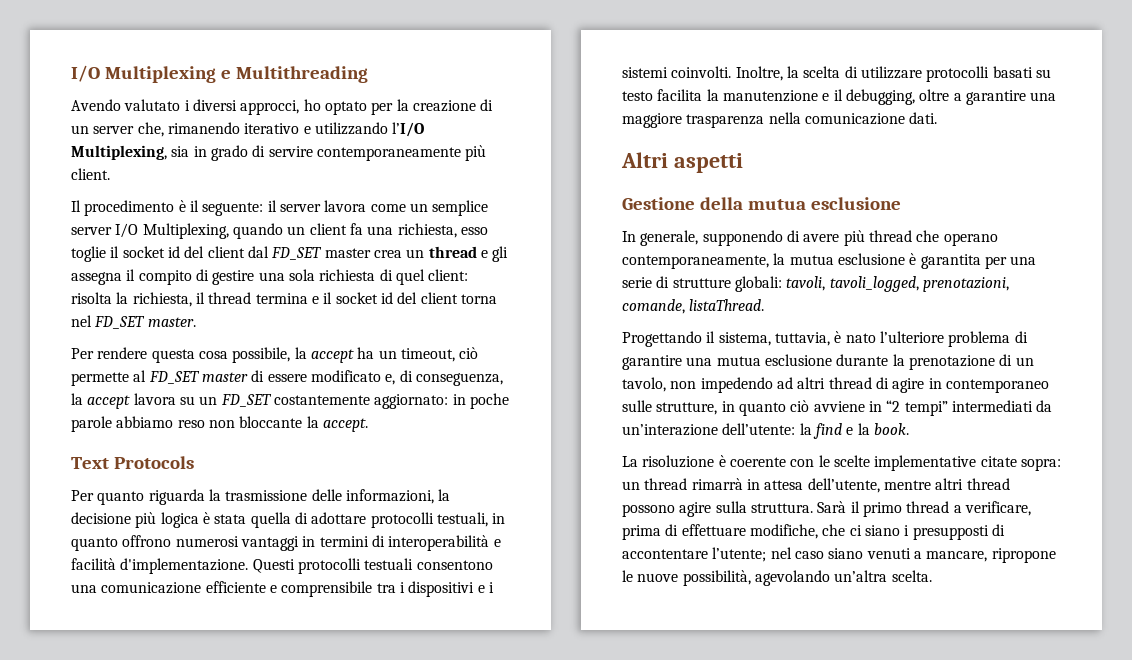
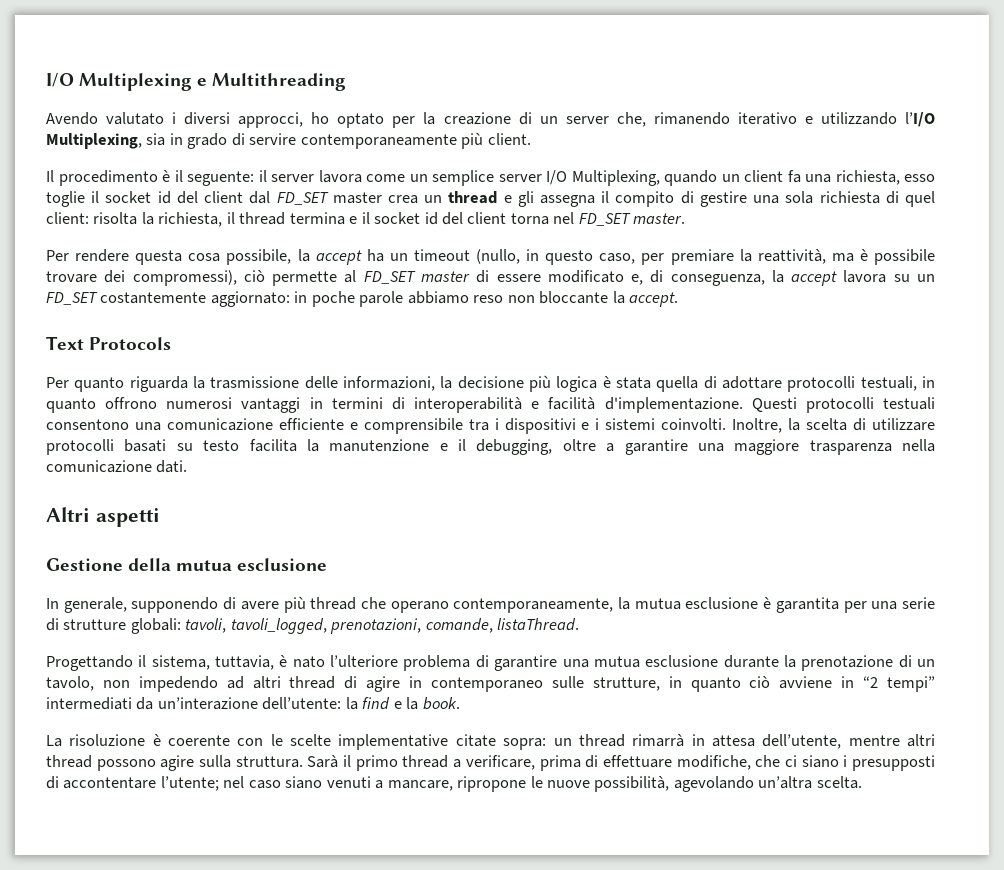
- Per rendere questa cosa possibile, la accept ha un timeout, ciò permette al FD_SET master di essere modificato e, di conseguenza, la accept lavora su un FD_SET costantemente aggiornato: in poche parole abbiamo reso non bloccante la accept.
+ Per rendere questa cosa possibile, la accept ha un timeout (nullo, in questo caso, per premiare la reattività, ma è possibile trovare dei compromessi), ciò permette al FD_SET master di essere modificato e, di conseguenza, la accept lavora su un FD_SET costantemente aggiornato: in poche parole abbiamo reso non bloccante la accept.

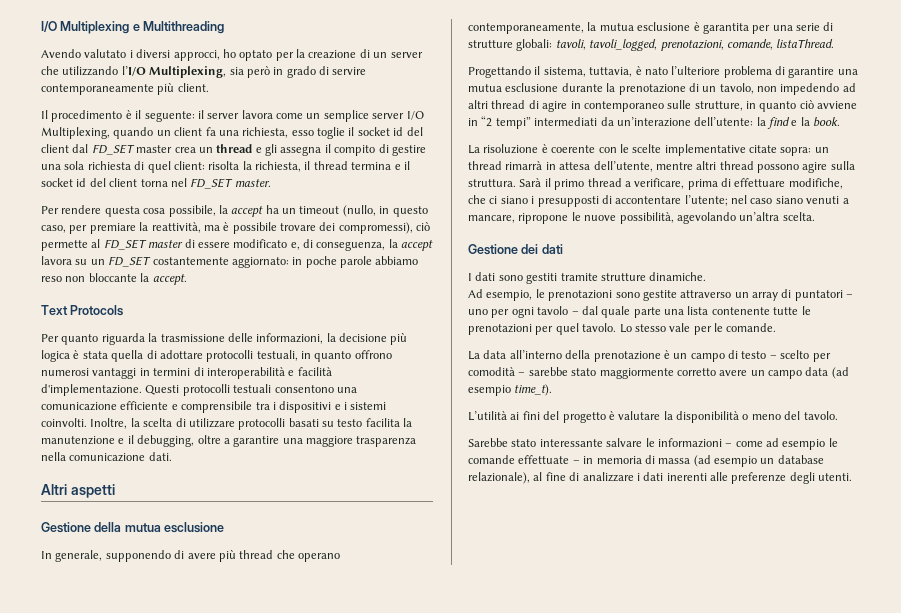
- Avendo valutato i diversi approcci, ho optato per la creazione di un server che, rimanendo iterativo e utilizzando l’I/O Multiplexing, sia in grado di servire contemporaneamente più client.
+ Avendo valutato i diversi approcci, ho optato per la creazione di un server che utilizzando l’I/O Multiplexing, sia però in grado di servire contemporaneamente più client.
+ Gestione dei dati
+ I dati sono gestiti tramite strutture dinamiche.
+ Ad esempio, le prenotazioni sono gestite attraverso un array di puntatori – uno per ogni tavolo – dal quale parte una lista contenente tutte le prenotazioni per quel tavolo. Lo stesso vale per le comande.
+ La data all’interno della prenotazione è un campo di testo – scelto per comodità – sarebbe stato maggiormente corretto avere un campo data (ad esempio time_t).
+ L’utilità ai fini del progetto è valutare la disponibilità o meno del tavolo.
+ Sarebbe stato interessante salvare le informazioni – come ad esempio le comande effettuate – in memoria di massa (ad esempio un database relazionale), al fine di analizzare i dati inerenti alle preferenze degli utenti.

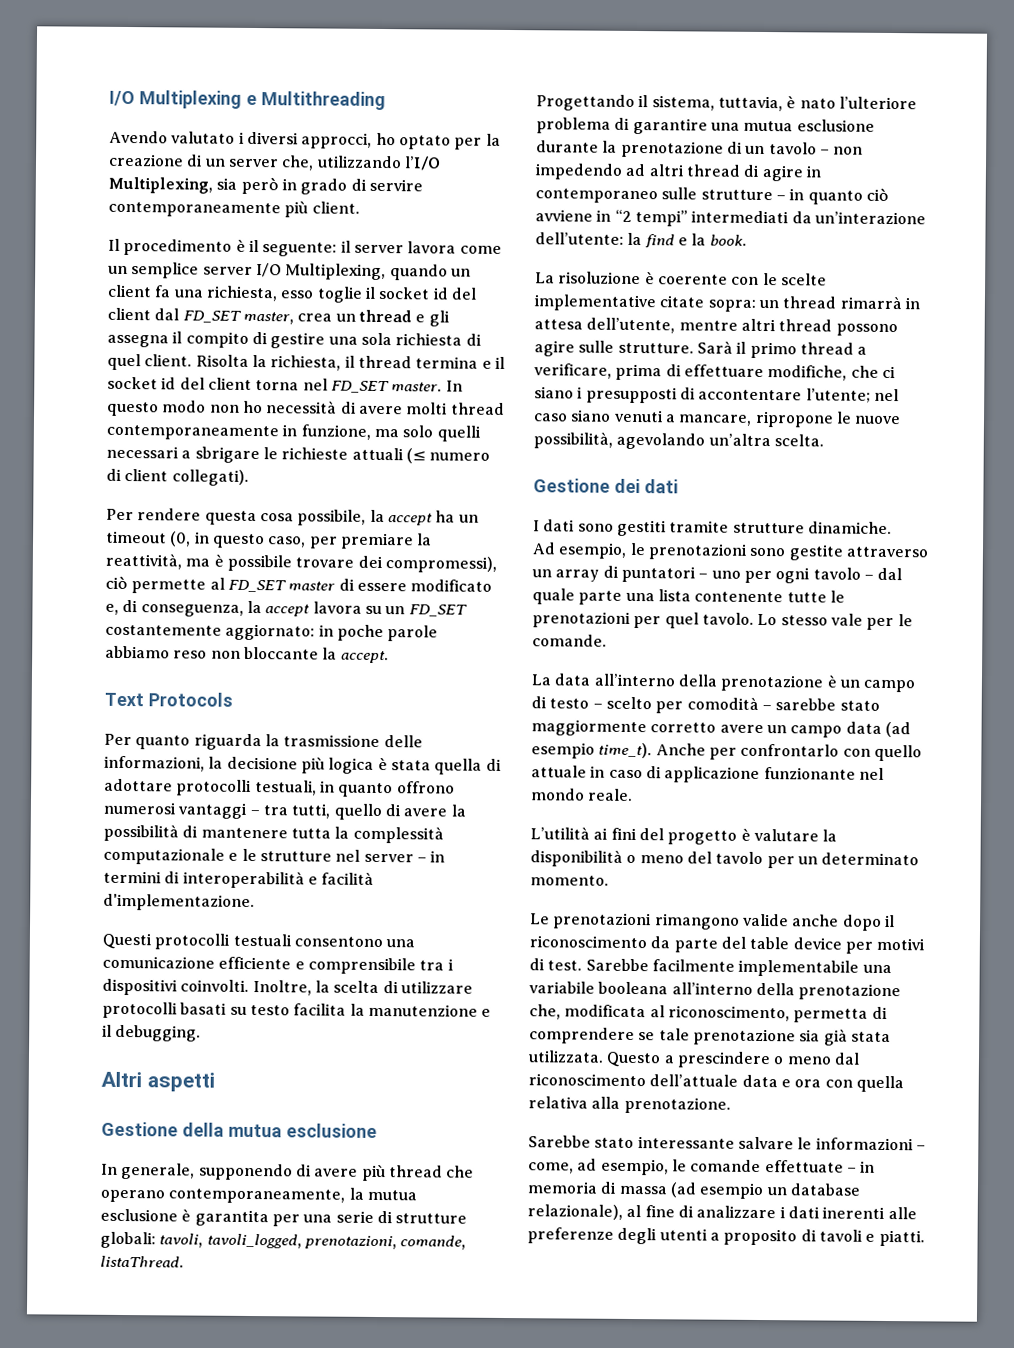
- Avendo valutato i diversi approcci, ho optato per la creazione di un server che utilizzando l’I/O Multiplexing, sia però in grado di servire contemporaneamente più client.
+ Avendo valutato i diversi approcci, ho optato per la creazione di un server che, utilizzando l’I/O Multiplexing, sia però in grado di servire contemporaneamente più client.
- Il procedimento è il seguente: il server lavora come un semplice server I/O Multiplexing, quando un client fa una richiesta, esso toglie il socket id del client dal FD_SET master crea un thread e gli assegna il compito di gestire una sola richiesta di quel client: risolta la richiesta, il thread termina e il socket id del client torna nel FD_SET master.
+ Il procedimento è il seguente: il server lavora come un semplice server I/O Multiplexing, quando un client fa una richiesta, esso toglie il socket id del client dal FD_SET master, crea un thread e gli assegna il compito di gestire una sola richiesta di quel client. Risolta la richiesta, il thread termina e il socket id del client torna nel FD_SET master. In questo modo non ho necessità di avere molti thread contemporaneamente in funzione, ma solo quelli necessari a sbrigare le richieste attuali (≤ numero di client collegati).
- Per rendere questa cosa possibile, la accept ha un timeout (nullo, in questo caso, per premiare la reattività, ma è possibile trovare dei compromessi), ciò permette al FD_SET master di essere modificato e, di conseguenza, la accept lavora su un FD_SET costantemente aggiornato: in poche parole abbiamo reso non bloccante la accept.
+ Per rendere questa cosa possibile, la accept ha un timeout (0, in questo caso, per premiare la reattività, ma è possibile trovare dei compromessi), ciò permette al FD_SET master di essere modificato e, di conseguenza, la accept lavora su un FD_SET costantemente aggiornato: in poche parole abbiamo reso non bloccante la accept.
- Per quanto riguarda la trasmissione delle informazioni, la decisione più logica è stata quella di adottare protocolli testuali, in quanto offrono numerosi vantaggi in termini di interoperabilità e facilità d'implementazione. Questi protocolli testuali consentono una comunicazione efficiente e comprensibile tra i dispositivi e i sistemi coinvolti.
+ Per quanto riguarda la trasmissione delle informazioni, la decisione più logica è stata quella di adottare protocolli testuali, in quanto offrono numerosi vantaggi – tra tutti, quello di avere la possibilità di mantenere tutta la complessità computazionale e le strutture nel server – in termini di interoperabilità e facilità d'implementazione.
+ Questi protocolli testuali consentono una comunicazione efficiente e comprensibile tra i dispositivi coinvolti.
- Inoltre, la scelta di utilizzare protocolli basati su testo facilita la manutenzione e il debugging, oltre a garantire una maggiore trasparenza nella comunicazione dati.
+ Inoltre, la scelta di utilizzare protocolli basati su testo facilita la manutenzione e il debugging.
- Progettando il sistema, tuttavia, è nato l’ulteriore problema di garantire una mutua esclusione durante la prenotazione di un tavolo, non impedendo ad altri thread di agire in contemporaneo sulle strutture, in quanto ciò avviene in “2 tempi” intermediati da un’interazione dell’utente: la find e la book.
+ Progettando il sistema, tuttavia, è nato l’ulteriore problema di garantire una mutua esclusione durante la prenotazione di un tavolo – non impedendo ad altri thread di agire in contemporaneo sulle strutture – in quanto ciò avviene in “2 tempi” intermediati da un’interazione dell’utente: la find e la book.
- La risoluzione è coerente con le scelte implementative citate sopra: un thread rimarrà in attesa dell’utente, mentre altri thread possono agire sulla struttura.
+ La risoluzione è coerente con le scelte implementative citate sopra: un thread rimarrà in attesa dell’utente, mentre altri thread possono agire sulle strutture.
+ Anche per confrontarlo con quello attuale in caso di applicazione funzionante nel mondo reale.
- L’utilità ai fini del progetto è valutare la disponibilità o meno del tavolo.
+ L’utilità ai fini del progetto è valutare la disponibilità o meno del tavolo per un determinato momento.
+ Le prenotazioni rimangono valide anche dopo il riconoscimento da parte del table device per motivi di test. Sarebbe facilmente implementabile una variabile booleana all’interno della prenotazione che, modificata al riconoscimento, permetta di comprendere se tale prenotazione sia già stata utilizzata. Questo a prescindere o meno dal riconoscimento dell’attuale data e ora con quella relativa alla prenotazione.
- Sarebbe stato interessante salvare le informazioni – come ad esempio le comande effettuate – in memoria di massa (ad esempio un database relazionale), al fine di analizzare i dati inerenti alle preferenze degli utenti.
+ Sarebbe stato interessante salvare le informazioni – come, ad esempio, le comande effettuate – in memoria di massa (ad esempio un database relazionale), al fine di analizzare i dati inerenti alle preferenze degli utenti a proposito di tavoli e piatti.

